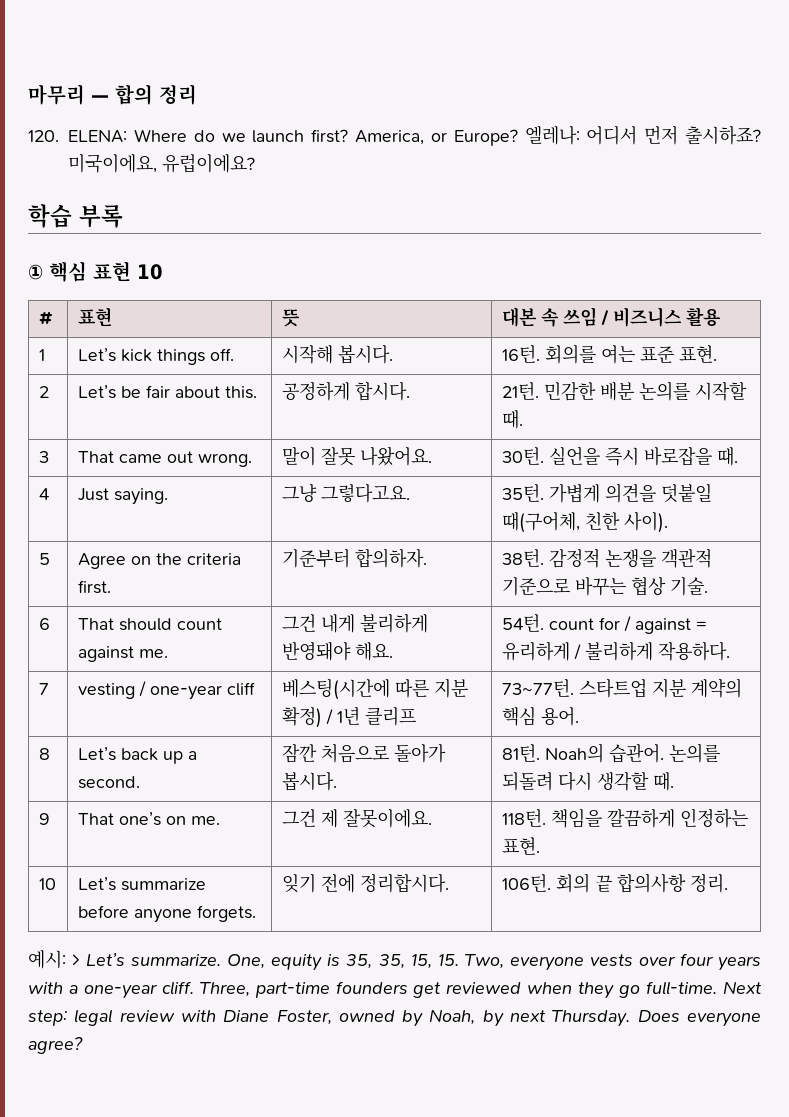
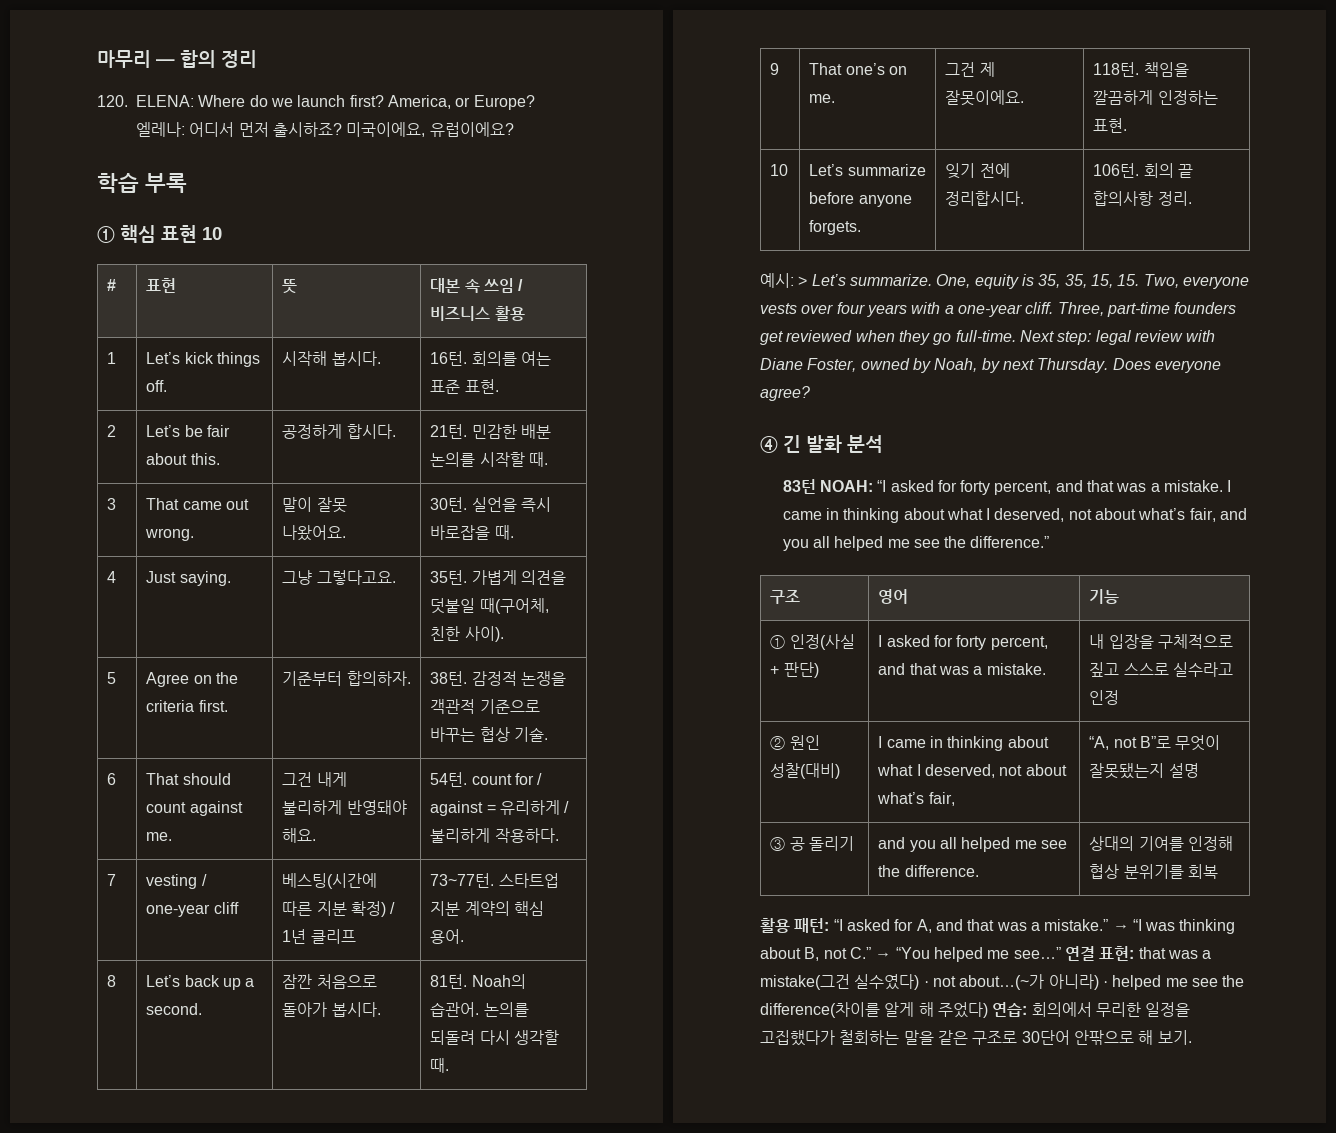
+ ④ 긴 발화 분석
+ 83턴 NOAH: “I asked for forty percent, and that was a mistake. I came in thinking about what I deserved, not about what’s fair, and you all helped me see the difference.”
+ 구조 | 영어 | 기능
+ ① 인정(사실 + 판단) | I asked for forty percent, and that was a mistake. | 내 입장을 구체적으로 짚고 스스로 실수라고 인정
+ ② 원인 성찰(대비) | I came in thinking about what I deserved, not about what’s fair, | “A, not B”로 무엇이 잘못됐는지 설명
+ ③ 공 돌리기 | and you all helped me see the difference. | 상대의 기여를 인정해 협상 분위기를 회복
+ 활용 패턴: “I asked for A, and that was a mistake.” → “I was thinking about B, not C.” → “You helped me see…” 연결 표현: that was a mistake(그건 실수였다) · not about…(~가 아니라) · helped me see the difference(차이를 알게 해 주었다) 연습: 회의에서 무리한 일정을 고집했다가 철회하는 말을 같은 구조로 30단어 안팎으로 해 보기.

